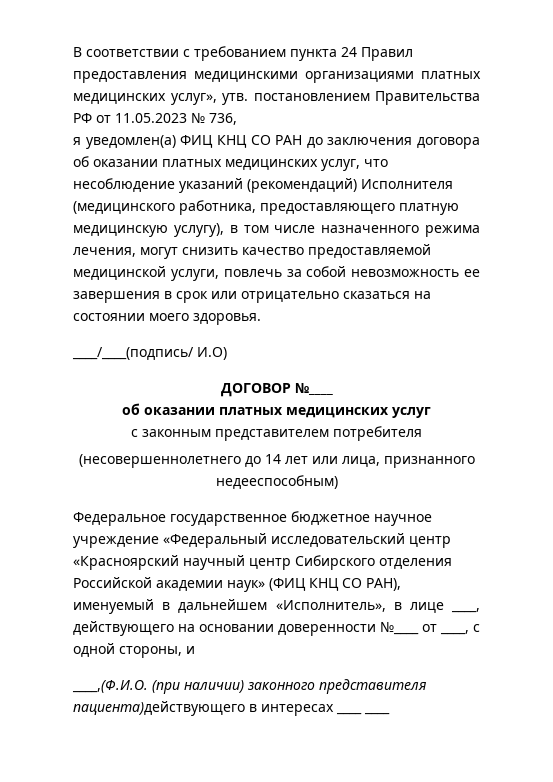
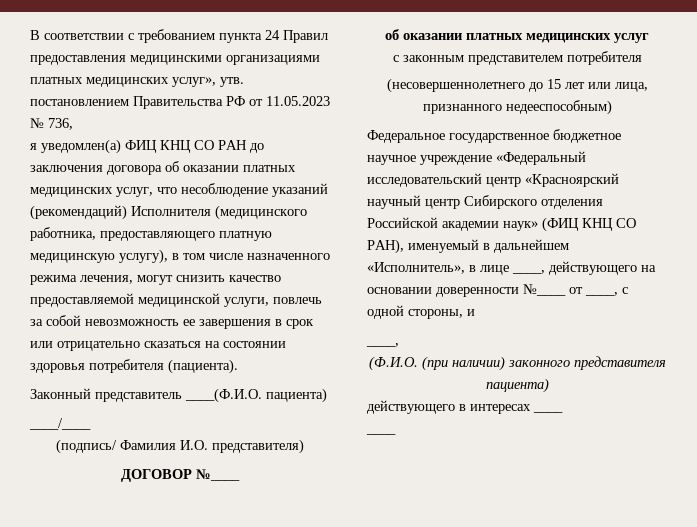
- я уведомлен(а) ФИЦ КНЦ СО РАН до заключения договора об оказании платных медицинских услуг, что несоблюдение указаний (рекомендаций) Исполнителя (медицинского работника, предоставляющего платную медицинскую услугу), в том числе назначенного режима лечения, могут снизить качество предоставляемой медицинской услуги, повлечь за собой невозможность ее завершения в срок или отрицательно сказаться на состоянии моего здоровья.
- ____/____(подпись/ И.О)
+ я уведомлен(а) ФИЦ КНЦ СО РАН до заключения договора об оказании платных медицинских услуг, что несоблюдение указаний (рекомендаций) Исполнителя (медицинского работника, предоставляющего платную медицинскую услугу), в том числе назначенного режима лечения, могут снизить качество предоставляемой медицинской услуги, повлечь за собой невозможность ее завершения в срок или отрицательно сказаться на состоянии здоровья потребителя (пациента).
+ Законный представитель ____(Ф.И.О. пациента)
+ ____/____
+ (подпись/ Фамилия И.О. представителя)
- (несовершеннолетнего до 14 лет или лица, признанного недееспособным)
+ (несовершеннолетнего до 15 лет или лица, признанного недееспособным)
  Федеральное государственное бюджетное научное учреждение «Федеральный исследовательский центр «Красноярский научный центр Сибирского отделения Российской академии наук» (ФИЦ КНЦ СО РАН), именуемый в дальнейшем «Исполнитель», в лице ____, действующего на основании доверенности №____ от ____, с одной стороны, и
- ____,(Ф.И.О. (при наличии) законного представителя пациента)действующего в интересах ____ ____
+ ____,
+ (Ф.И.О. (при наличии) законного представителя пациента)
+ действующего в интересах ____
+ ____

